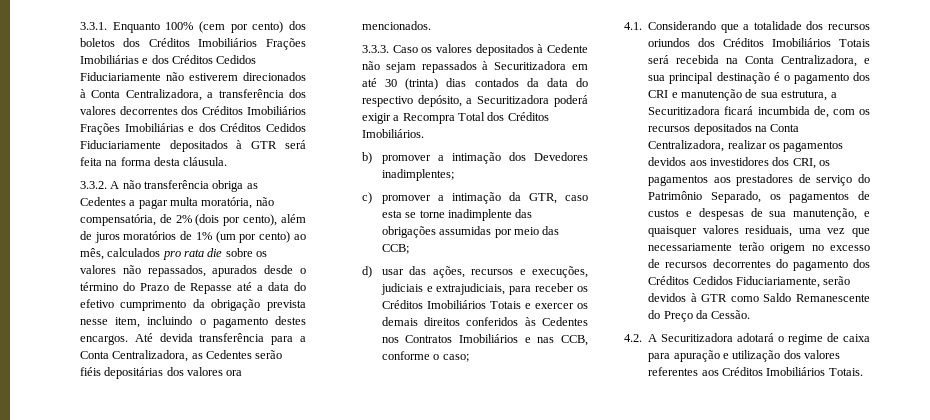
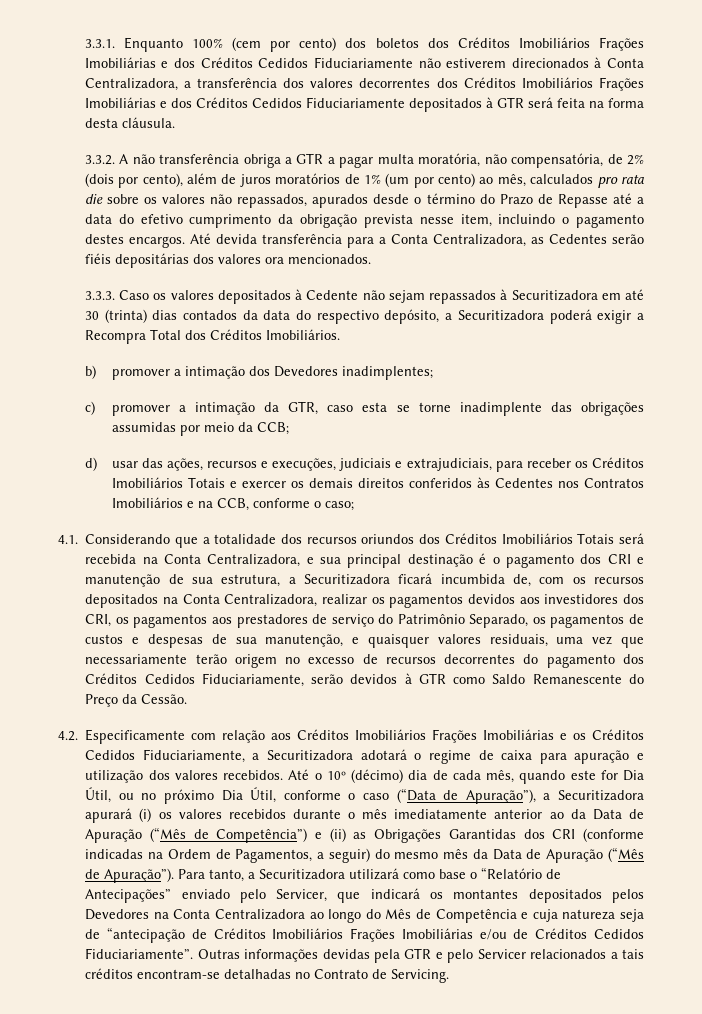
- 3.3.2. A não transferência obriga as Cedentes a pagar multa moratória, não compensatória, de 2% (dois por cento), além de juros moratórios de 1% (um por cento) ao mês, calculados pro rata die sobre os valores não repassados, apurados desde o término do Prazo de Repasse até a data do efetivo cumprimento da obrigação prevista nesse item, incluindo o pagamento destes encargos.
+ 3.3.2. A não transferência obriga a GTR a pagar multa moratória, não compensatória, de 2% (dois por cento), além de juros moratórios de 1% (um por cento) ao mês, calculados pro rata die sobre os valores não repassados, apurados desde o término do Prazo de Repasse até a data do efetivo cumprimento da obrigação prevista nesse item, incluindo o pagamento destes encargos.
- c) promover a intimação da GTR, caso esta se torne inadimplente das obrigações assumidas por meio das CCB;
+ c) promover a intimação da GTR, caso esta se torne inadimplente das obrigações assumidas por meio da CCB;
- d) usar das ações, recursos e execuções, judiciais e extrajudiciais, para receber os Créditos Imobiliários Totais e exercer os demais direitos conferidos às Cedentes nos Contratos Imobiliários e nas CCB, conforme o caso;
+ d) usar das ações, recursos e execuções, judiciais e extrajudiciais, para receber os Créditos Imobiliários Totais e exercer os demais direitos conferidos às Cedentes nos Contratos Imobiliários e na CCB, conforme o caso;
- 4.2. A Securitizadora adotará o regime de caixa para apuração e utilização dos valores referentes aos Créditos Imobiliários Totais.
+ 4.2. Especificamente com relação aos Créditos Imobiliários Frações Imobiliárias e os Créditos Cedidos Fiduciariamente, a Securitizadora adotará o regime de caixa para apuração e utilização dos valores recebidos. Até o 10º (décimo) dia de cada mês, quando este for Dia Útil, ou no próximo Dia Útil, conforme o caso (“Data de Apuração”), a Securitizadora apurará (i) os valores recebidos durante o mês imediatamente anterior ao da Data de Apuração (“Mês de Competência”) e (ii) as Obrigações Garantidas dos CRI (conforme indicadas na Ordem de Pagamentos, a seguir) do mesmo mês da Data de Apuração (“Mês de Apuração”). Para tanto, a Securitizadora utilizará como base o “Relatório de Antecipações” enviado pelo Servicer, que indicará os montantes depositados pelos Devedores na Conta Centralizadora ao longo do Mês de Competência e cuja natureza seja de “antecipação de Créditos Imobiliários Frações Imobiliárias e/ou de Créditos Cedidos Fiduciariamente”. Outras informações devidas pela GTR e pelo Servicer relacionados a tais créditos encontram-se detalhadas no Contrato de Servicing.

